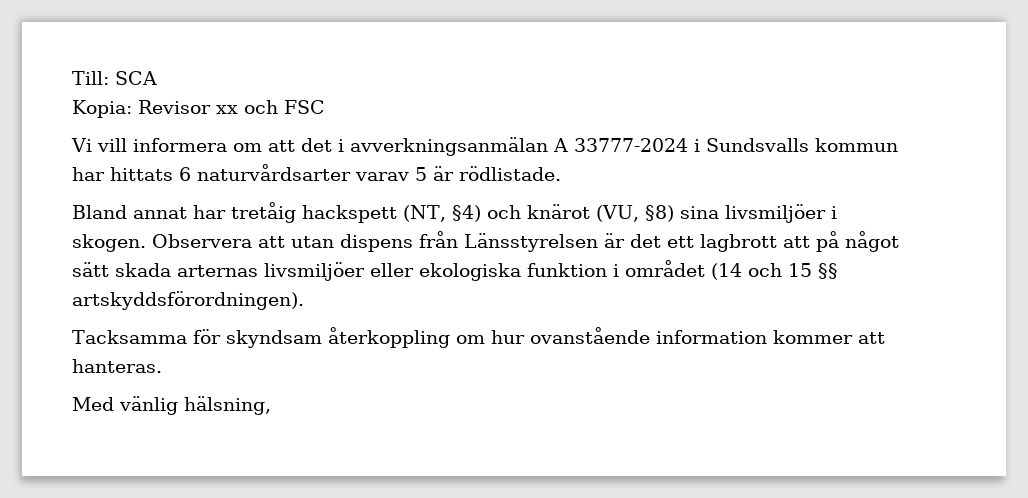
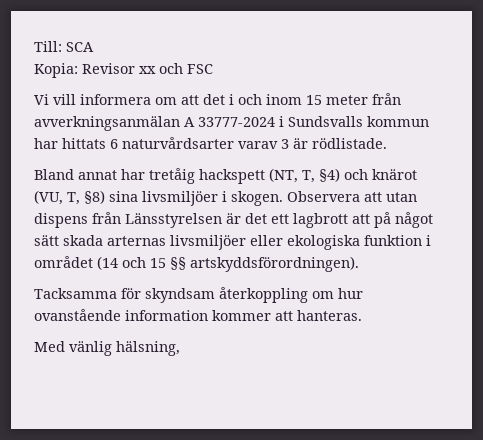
- Vi vill informera om att det i avverkningsanmälan A 33777-2024 i Sundsvalls kommun har hittats 6 naturvårdsarter varav 5 är rödlistade.
+ Vi vill informera om att det i och inom 15 meter från avverkningsanmälan A 33777-2024 i Sundsvalls kommun har hittats 6 naturvårdsarter varav 3 är rödlistade.
- Bland annat har tretåig hackspett (NT, §4) och knärot (VU, §8) sina livsmiljöer i skogen.
+ Bland annat har tretåig hackspett (NT, T, §4) och knärot (VU, T, §8) sina livsmiljöer i skogen.

